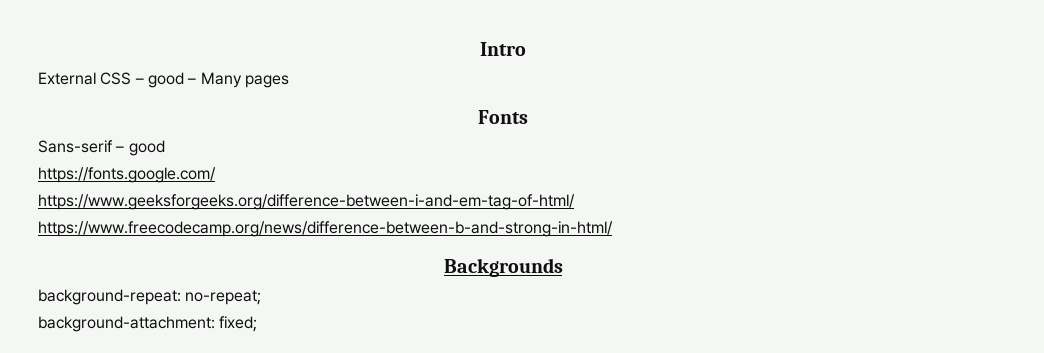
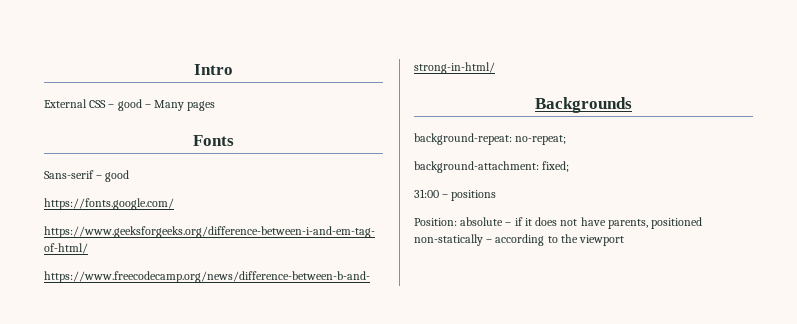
+ 31:00 – positions
+ Position: absolute – if it does not have parents, positioned non-statically – according to the viewport

